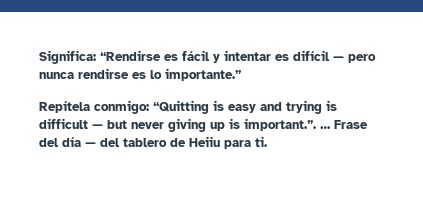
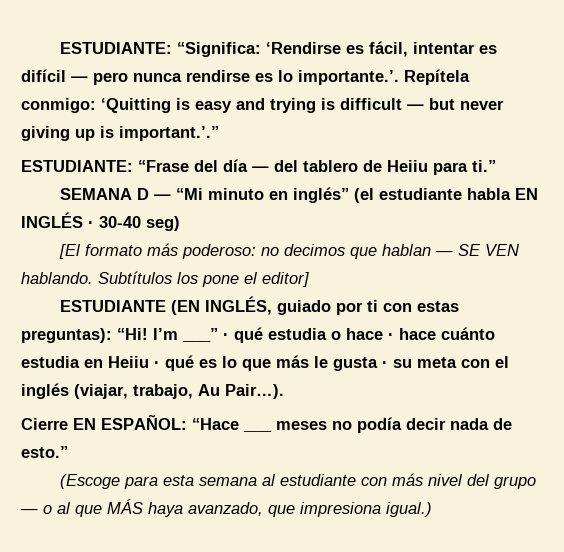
- Significa: “Rendirse es fácil y intentar es difícil — pero nunca rendirse es lo importante.”
- Repítela conmigo: “Quitting is easy and trying is difficult — but never giving up is important.”. … Frase del día — del tablero de Heiiu para ti.
+ ESTUDIANTE: “Significa: ‘Rendirse es fácil, intentar es difícil — pero nunca rendirse es lo importante.’. Repítela conmigo: ‘Quitting is easy and trying is difficult — but never giving up is important.’.”
+ ESTUDIANTE: “Frase del día — del tablero de Heiiu para ti.”
+ SEMANA D — “Mi minuto en inglés” (el estudiante habla EN INGLÉS · 30-40 seg)
+ [El formato más poderoso: no decimos que hablan — SE VEN hablando. Subtítulos los pone el editor]
+ ESTUDIANTE (EN INGLÉS, guiado por ti con estas preguntas): “Hi! I’m ___” · qué estudia o hace · hace cuánto estudia en Heiiu · qué es lo que más le gusta · su meta con el inglés (viajar, trabajo, Au Pair…).
+ Cierre EN ESPAÑOL: “Hace ___ meses no podía decir nada de esto.”
+ (Escoge para esta semana al estudiante con más nivel del grupo — o al que MÁS haya avanzado, que impresiona igual.)

